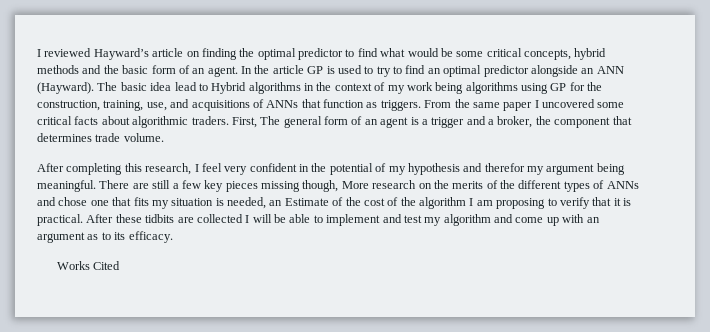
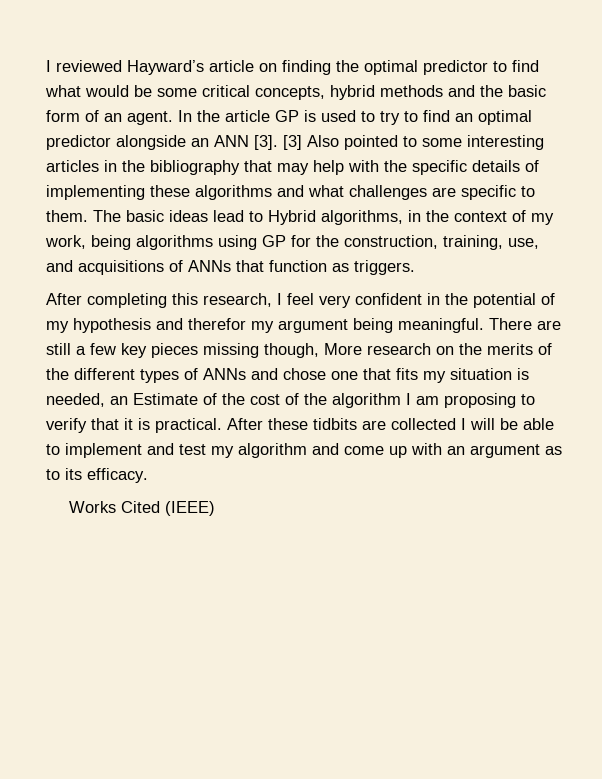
- In the article GP is used to try to find an optimal predictor alongside an ANN (Hayward).
+ In the article GP is used to try to find an optimal predictor alongside an ANN [3]. [3] Also pointed to some interesting articles in the bibliography that may help with the specific details of implementing these algorithms and what challenges are specific to them.
- The basic idea lead to Hybrid algorithms in the context of my work being algorithms using GP for the construction, training, use, and acquisitions of ANNs that function as triggers. From the same paper I uncovered some critical facts about algorithmic traders. First, The general form of an agent is a trigger and a broker, the component that determines trade volume.
+ The basic ideas lead to Hybrid algorithms, in the context of my work, being algorithms using GP for the construction, training, use, and acquisitions of ANNs that function as triggers.
- Works Cited
+ Works Cited (IEEE)

